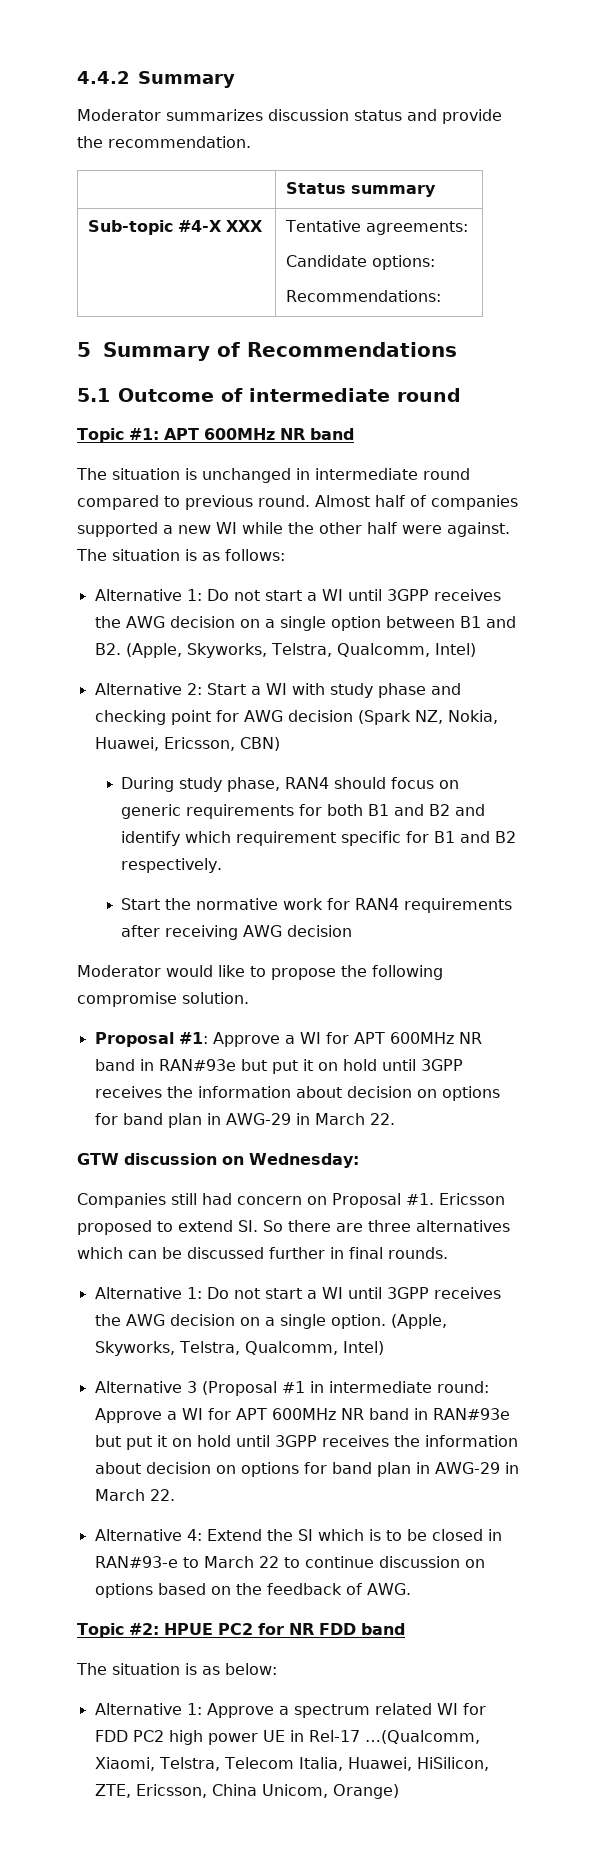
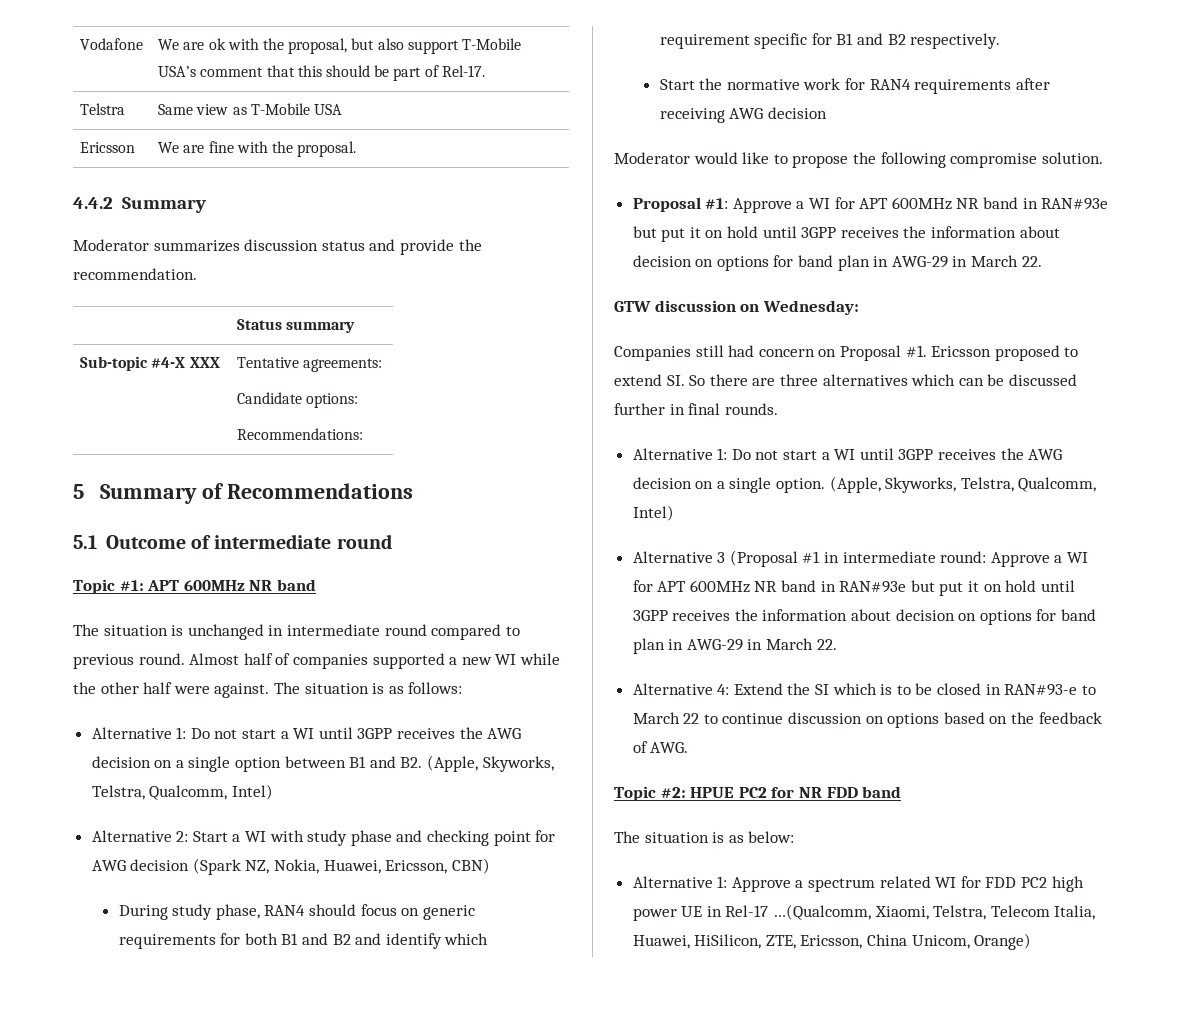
+ Vodafone | We are ok with the proposal, but also support T-Mobile USA’s comment that this should be part of Rel-17.
+ Telstra | Same view as T-Mobile USA
+ Ericsson | We are fine with the proposal.

